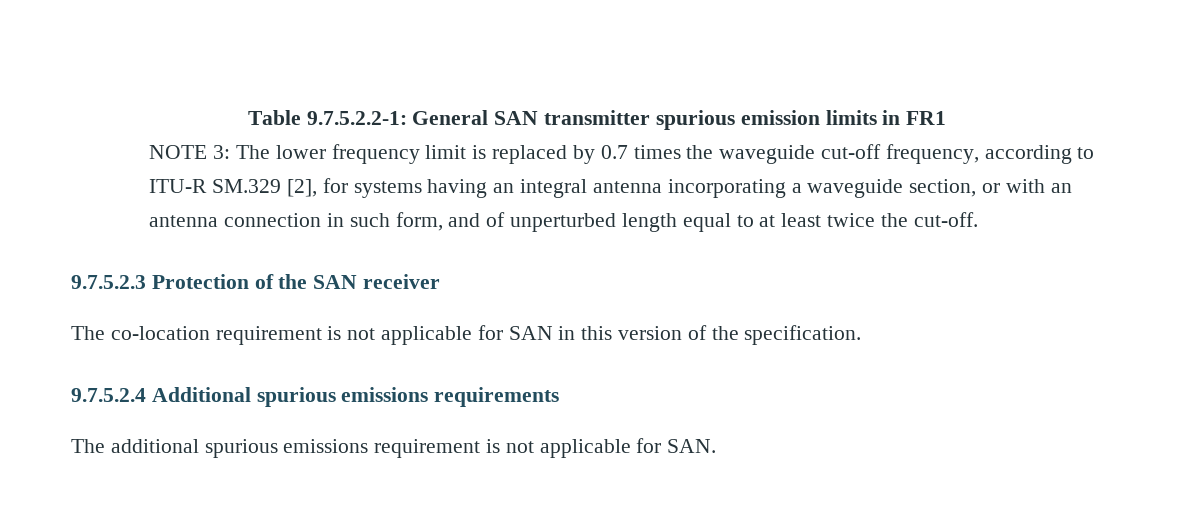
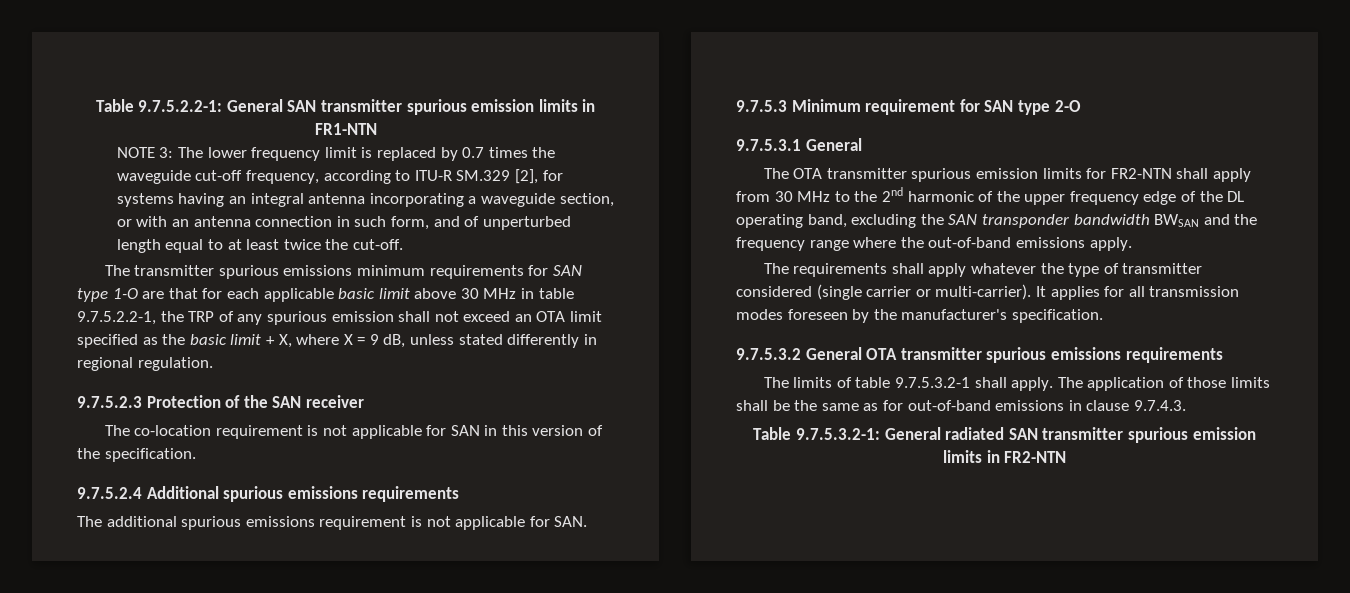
- Table 9.7.5.2.2-1: General SAN transmitter spurious emission limits in FR1
+ Table 9.7.5.2.2-1: General SAN transmitter spurious emission limits in FR1-NTN
+ The transmitter spurious emissions minimum requirements for SAN type 1-O are that for each applicable basic limit above 30 MHz in table 9.7.5.2.2-1, the TRP of any spurious emission shall not exceed an OTA limit specified as the basic limit + X, where X = 9 dB, unless stated differently in regional regulation.
+ 9.7.5.3 Minimum requirement for SAN type 2-O
+ 9.7.5.3.1 General
+ The OTA transmitter spurious emission limits for FR2-NTN shall apply from 30 MHz to the 2nd harmonic of the upper frequency edge of the DL operating band, excluding the SAN transponder bandwidth BWSAN and the frequency range where the out-of-band emissions apply.
+ The requirements shall apply whatever the type of transmitter considered (single carrier or multi-carrier). It applies for all transmission modes foreseen by the manufacturer's specification.
+ 9.7.5.3.2 General OTA transmitter spurious emissions requirements
+ The limits of table 9.7.5.3.2-1 shall apply. The application of those limits shall be the same as for out-of-band emissions in clause 9.7.4.3.
+ Table 9.7.5.3.2-1: General radiated SAN transmitter spurious emission limits in FR2-NTN

